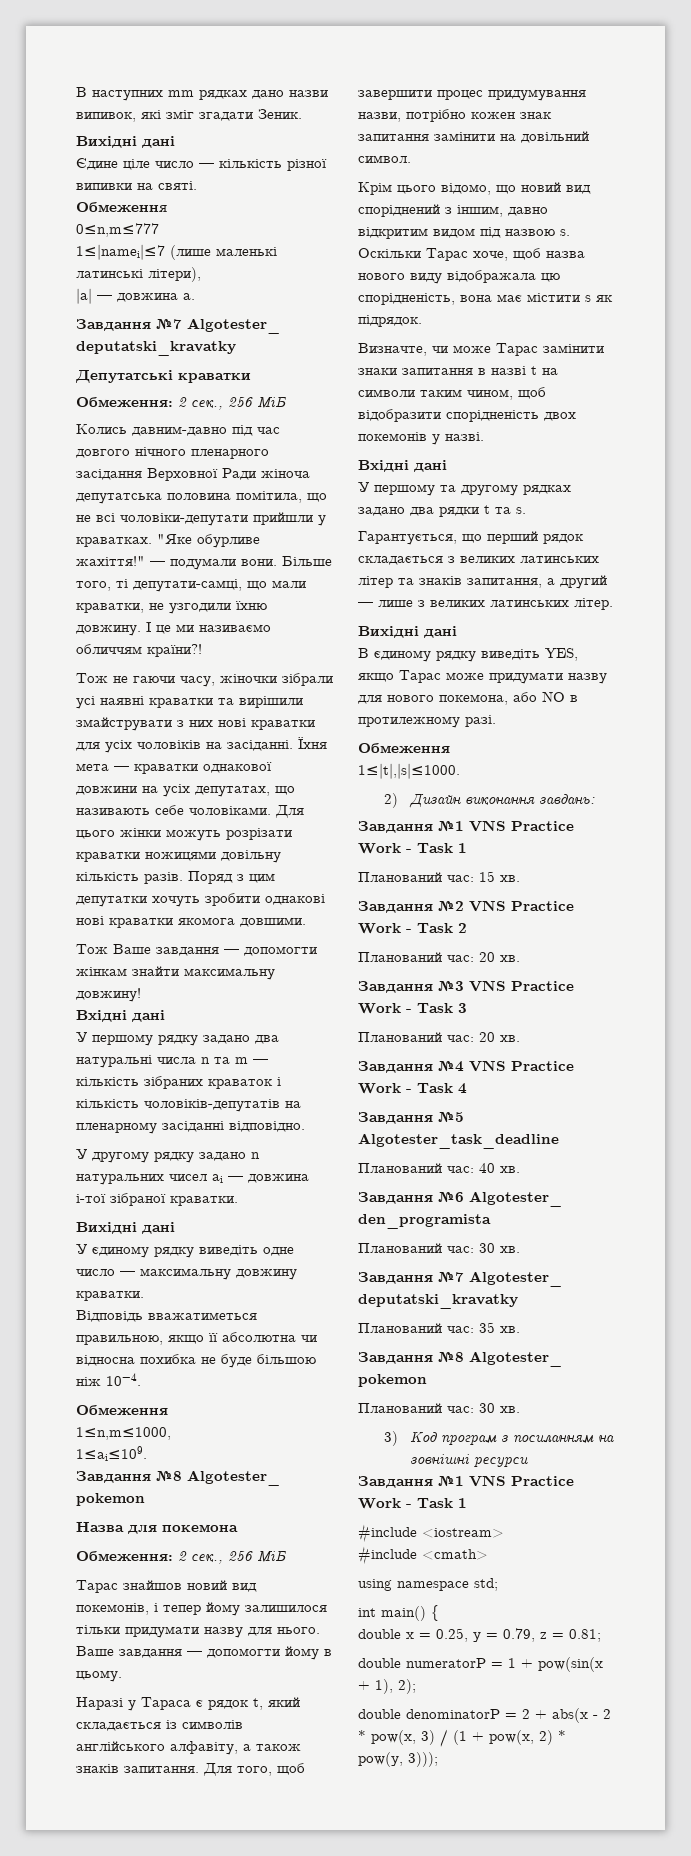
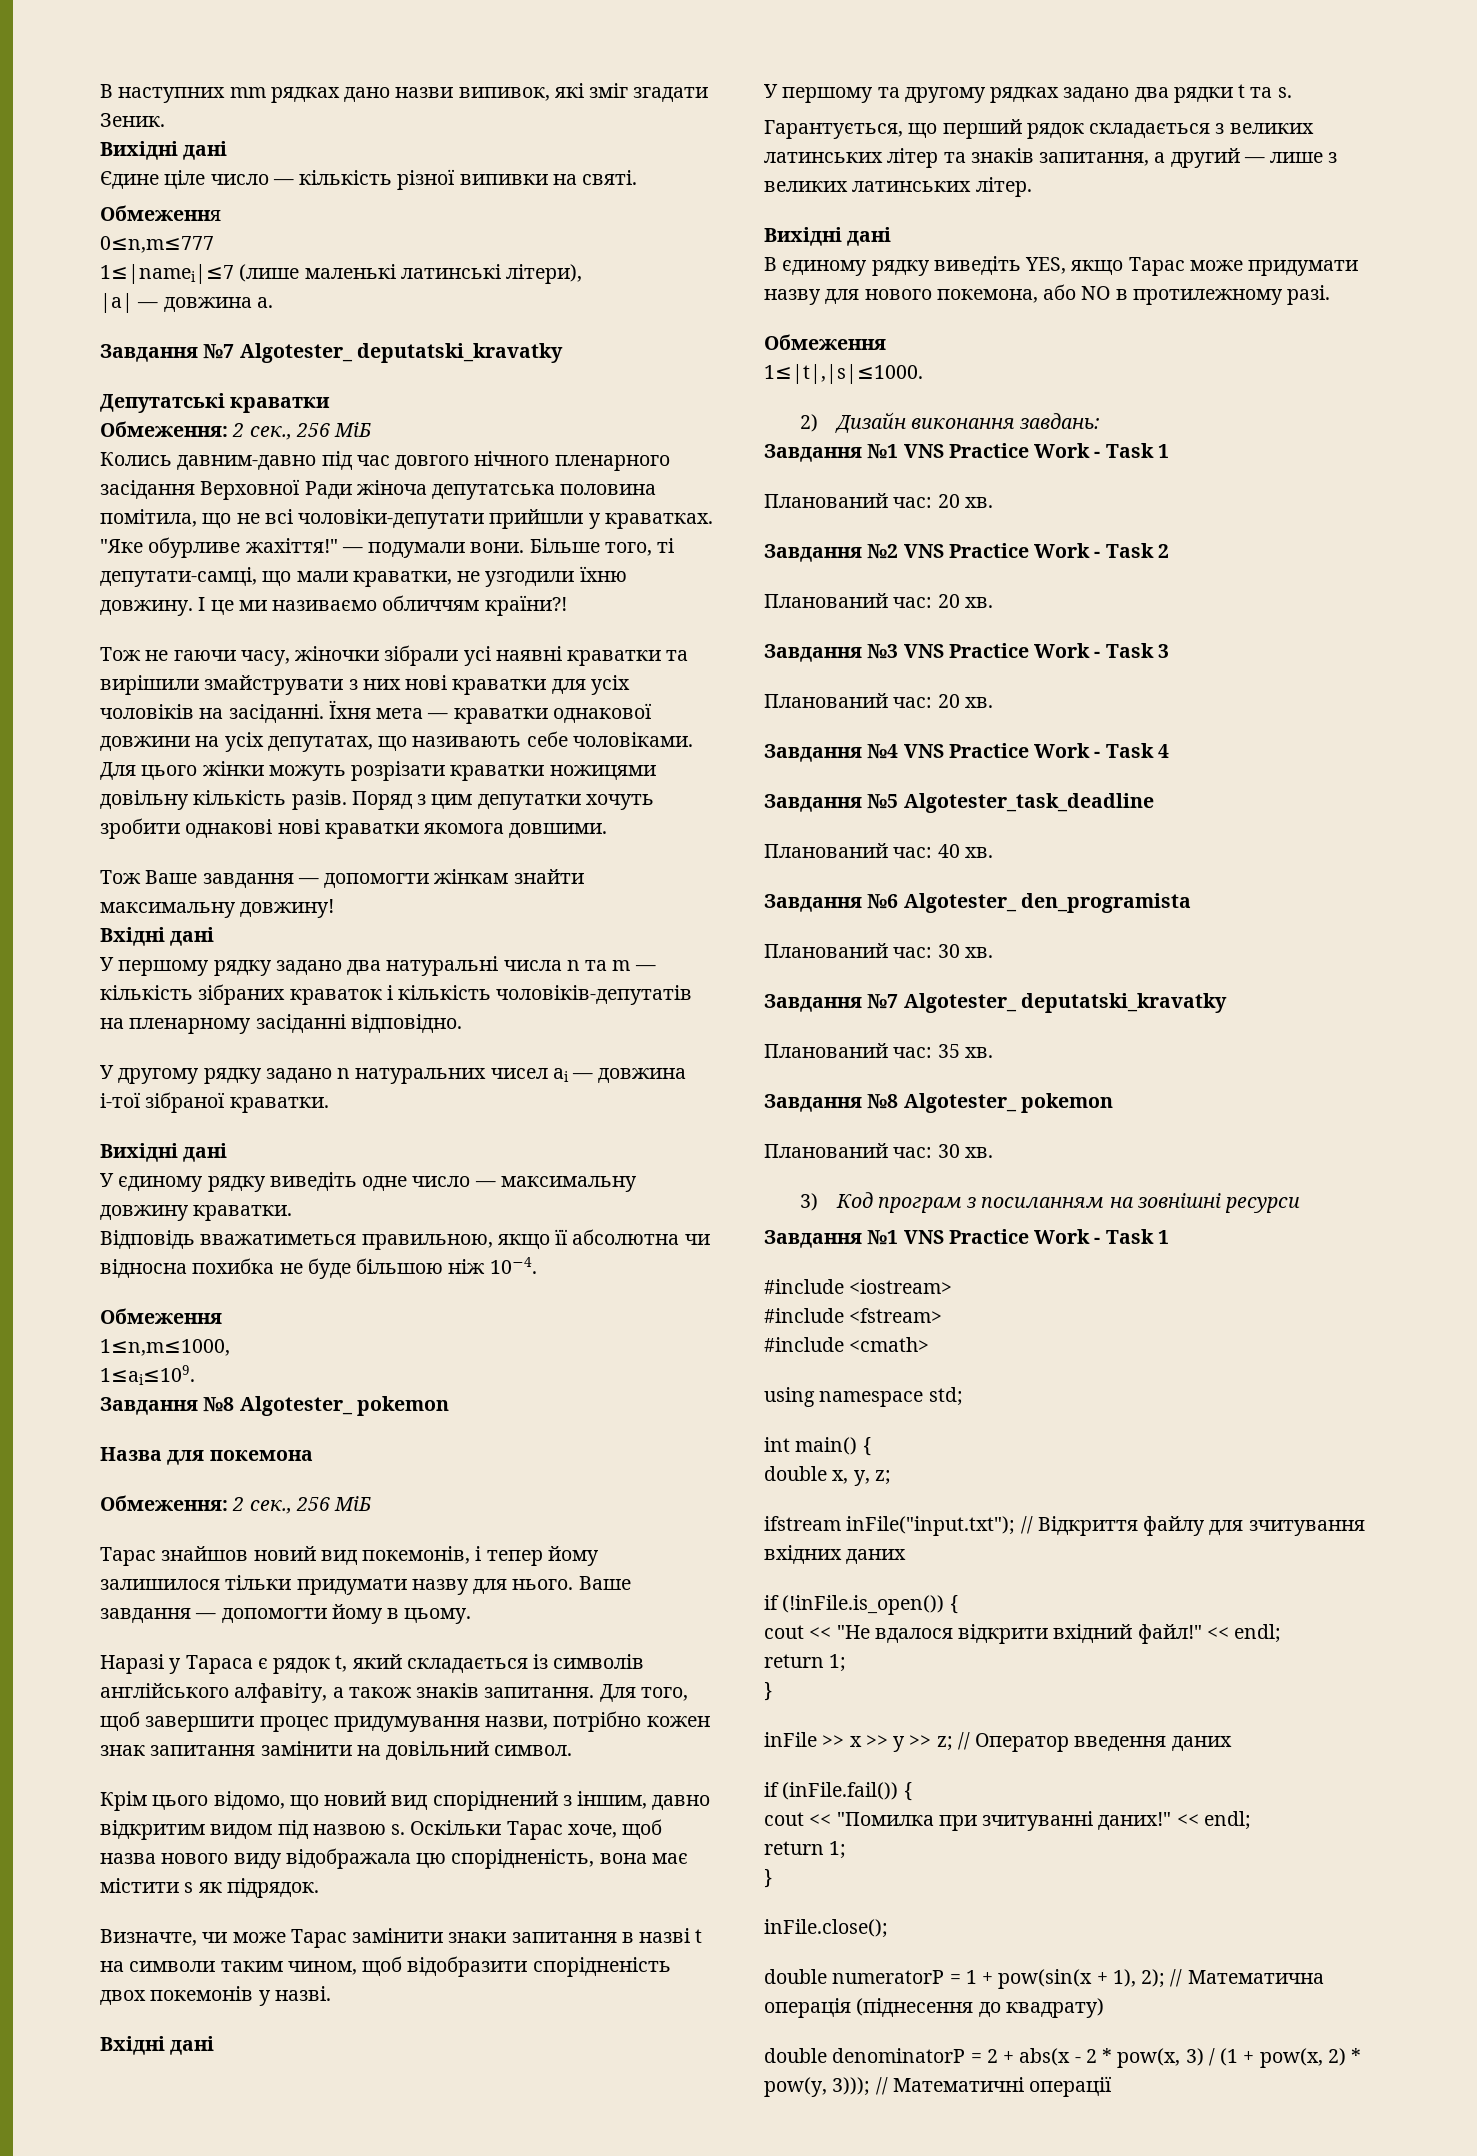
  2) Дизайн виконання завдань:
  Завдання №1 VNS Practice Work - Task 1
- Планований час: 15 хв.
+ Планований час: 20 хв.
+ #include <fstream>
- double x = 0.25, y = 0.79, z = 0.81;
+ double x, y, z;
+ ifstream inFile("input.txt"); // Відкриття файлу для зчитування вхідних даних
+ if (!inFile.is_open()) {
+ cout << "Не вдалося відкрити вхідний файл!" << endl;
+ return 1;
+ }
+ inFile >> x >> y >> z; // Оператор введення даних
+ if (inFile.fail()) {
+ cout << "Помилка при зчитуванні даних!" << endl;
+ return 1;
+ }
+ inFile.close();
- double numeratorP = 1 + pow(sin(x + 1), 2);
+ double numeratorP = 1 + pow(sin(x + 1), 2); // Математична операція (піднесення до квадрату)
- double denominatorP = 2 + abs(x - 2 * pow(x, 3) / (1 + pow(x, 2) * pow(y, 3)));
+ double denominatorP = 2 + abs(x - 2 * pow(x, 3) / (1 + pow(x, 2) * pow(y, 3))); // Математичні операції

